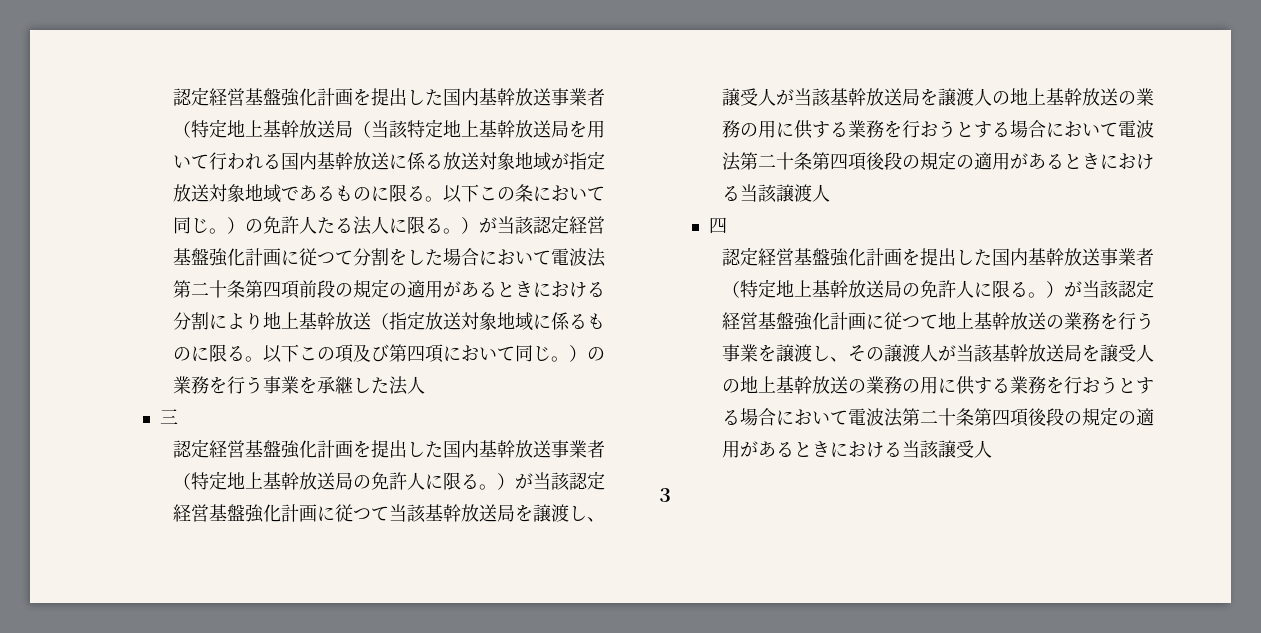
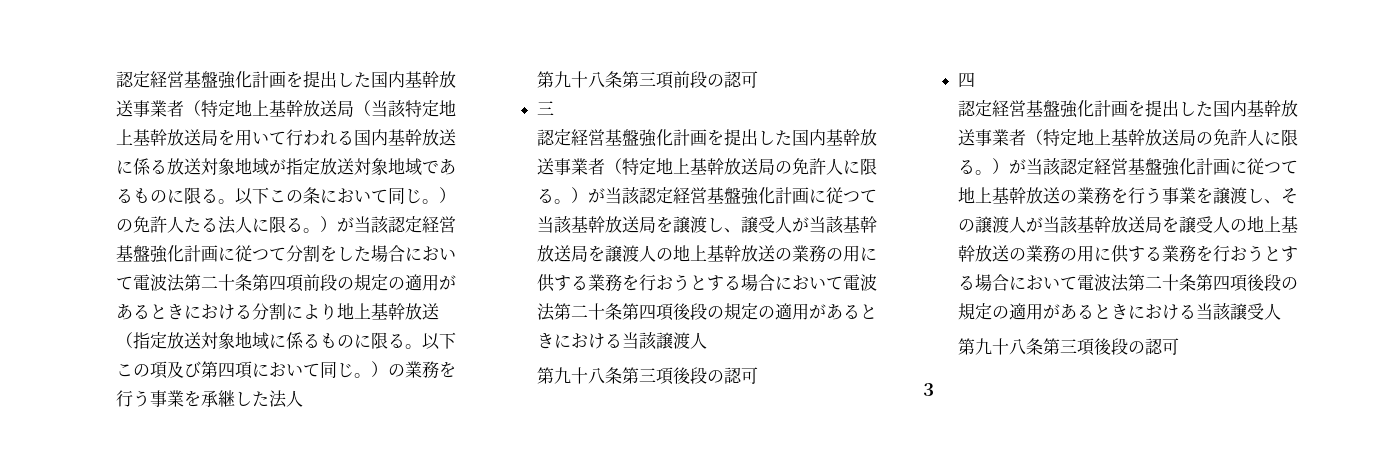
+ 第九十八条第三項前段の認可
  認定経営基盤強化計画を提出した国内基幹放送事業者（特定地上基幹放送局の免許人に限る。）が当該認定経営基盤強化計画に従つて当該基幹放送局を譲渡し、譲受人が当該基幹放送局を譲渡人の地上基幹放送の業務の用に供する業務を行おうとする場合において電波法第二十条第四項後段の規定の適用があるときにおける当該譲渡人
+ 第九十八条第三項後段の認可
  認定経営基盤強化計画を提出した国内基幹放送事業者（特定地上基幹放送局の免許人に限る。）が当該認定経営基盤強化計画に従つて地上基幹放送の業務を行う事業を譲渡し、その譲渡人が当該基幹放送局を譲受人の地上基幹放送の業務の用に供する業務を行おうとする場合において電波法第二十条第四項後段の規定の適用があるときにおける当該譲受人
+ 第九十八条第三項後段の認可

